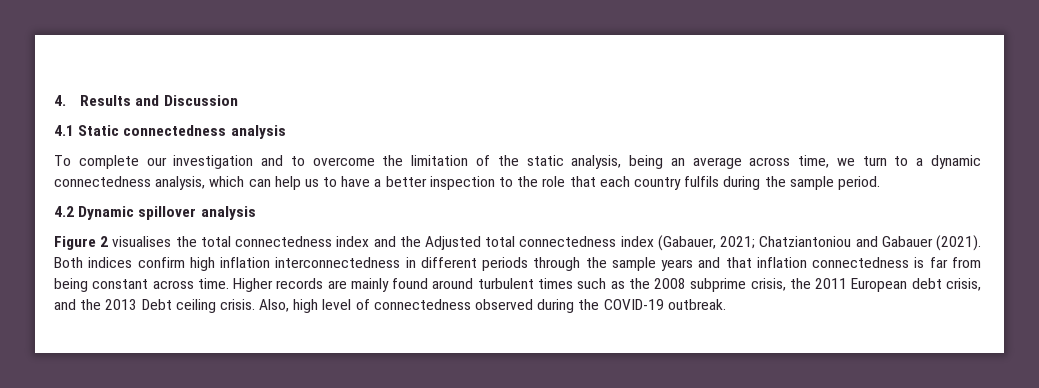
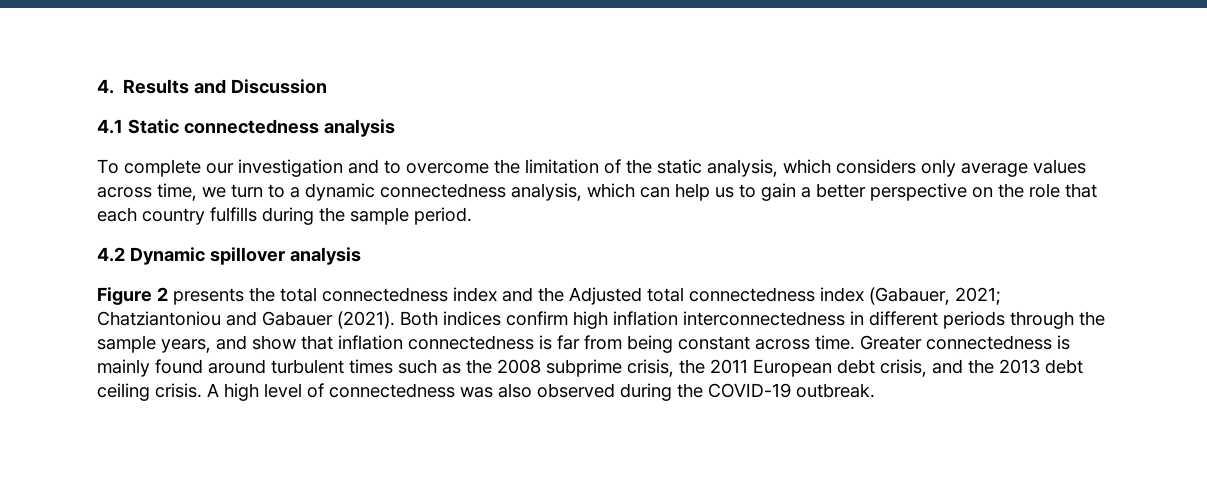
- To complete our investigation and to overcome the limitation of the static analysis, being an average across time, we turn to a dynamic connectedness analysis, which can help us to have a better inspection to the role that each country fulfils during the sample period.
+ To complete our investigation and to overcome the limitation of the static analysis, which considers only average values across time, we turn to a dynamic connectedness analysis, which can help us to gain a better perspective on the role that each country fulfills during the sample period.
- Figure 2 visualises the total connectedness index and the Adjusted total connectedness index (Gabauer, 2021; Chatziantoniou and Gabauer (2021).
+ Figure 2 presents the total connectedness index and the Adjusted total connectedness index (Gabauer, 2021; Chatziantoniou and Gabauer (2021).
- Both indices confirm high inflation interconnectedness in different periods through the sample years and that inflation connectedness is far from being constant across time.
+ Both indices confirm high inflation interconnectedness in different periods through the sample years, and show that inflation connectedness is far from being constant across time.
- Higher records are mainly found around turbulent times such as the 2008 subprime crisis, the 2011 European debt crisis, and the 2013 Debt ceiling crisis.
+ Greater connectedness is mainly found around turbulent times such as the 2008 subprime crisis, the 2011 European debt crisis, and the 2013 debt ceiling crisis.
- Also, high level of connectedness observed during the COVID-19 outbreak.
+ A high level of connectedness was also observed during the COVID-19 outbreak.

